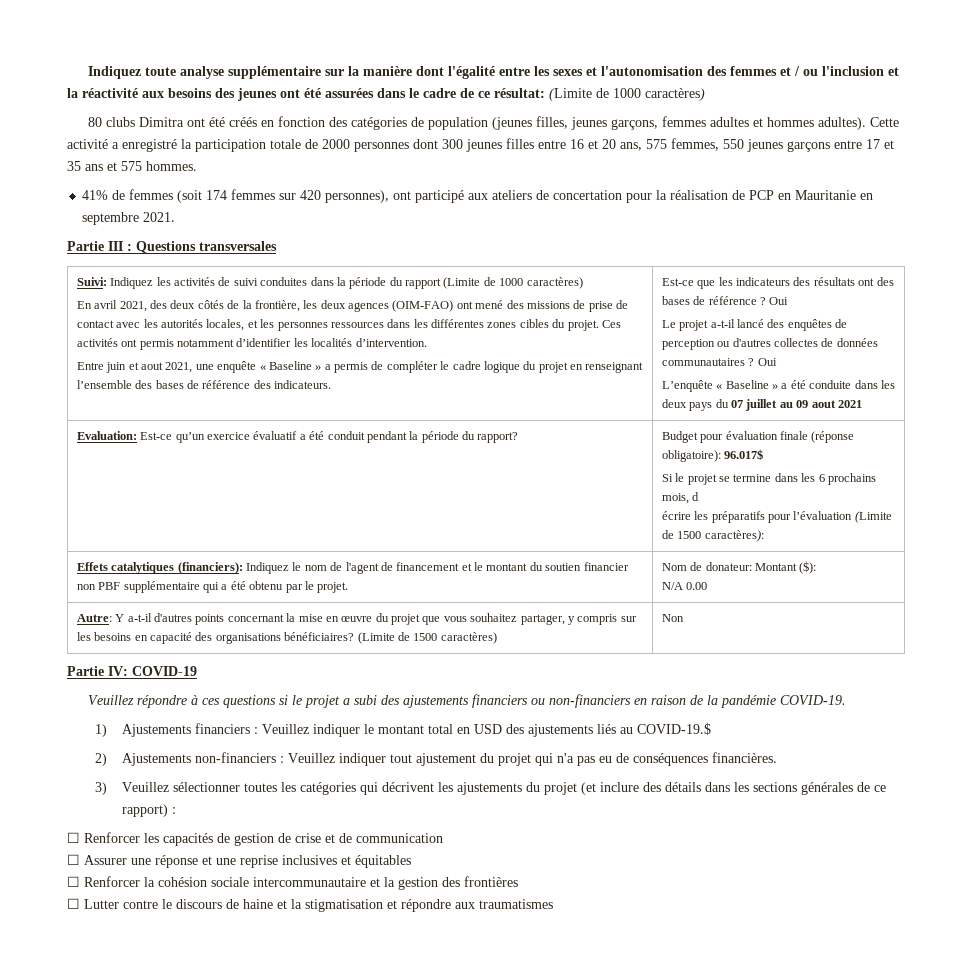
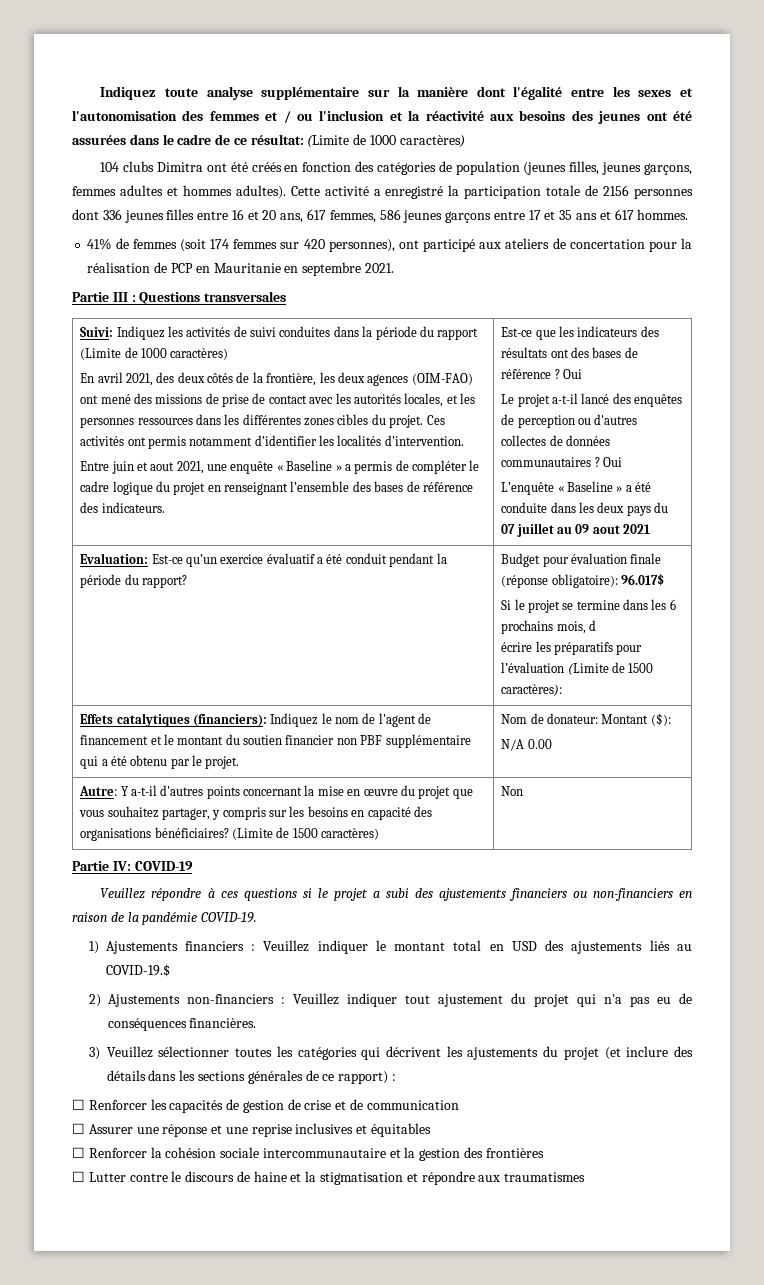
- 80 clubs Dimitra ont été créés en fonction des catégories de population (jeunes filles, jeunes garçons, femmes adultes et hommes adultes).
+ 104 clubs Dimitra ont été créés en fonction des catégories de population (jeunes filles, jeunes garçons, femmes adultes et hommes adultes).
- Cette activité a enregistré la participation totale de 2000 personnes dont 300 jeunes filles entre 16 et 20 ans, 575 femmes, 550 jeunes garçons entre 17 et 35 ans et 575 hommes.
+ Cette activité a enregistré la participation totale de 2156 personnes dont 336 jeunes filles entre 16 et 20 ans, 617 femmes, 586 jeunes garçons entre 17 et 35 ans et 617 hommes.

